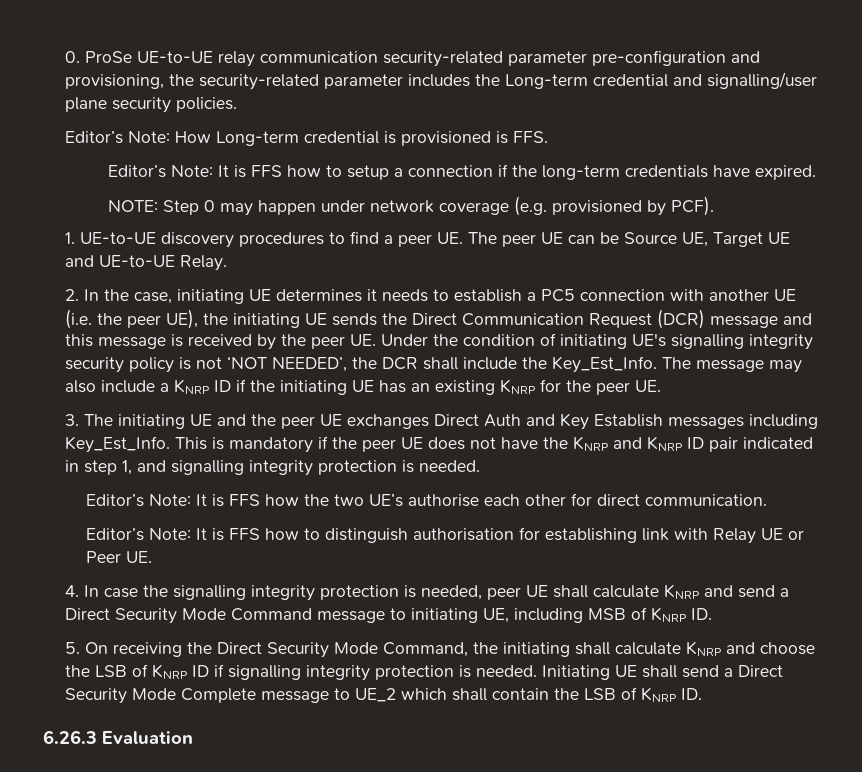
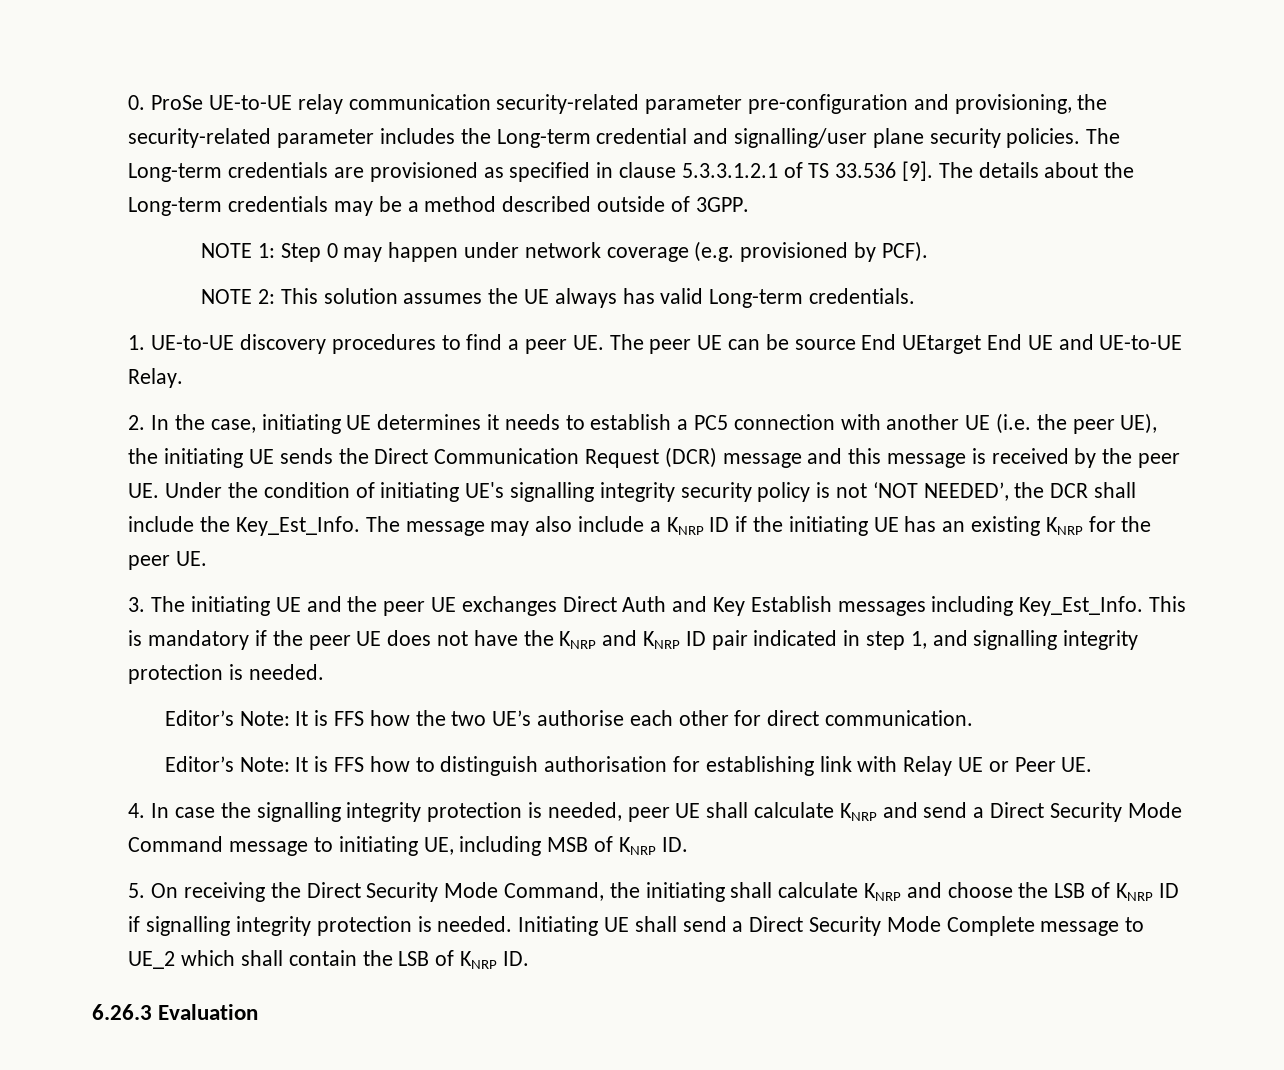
- 0. ProSe UE-to-UE relay communication security-related parameter pre-configuration and provisioning, the security-related parameter includes the Long-term credential and signalling/user plane security policies.
- Editor’s Note: How Long-term credential is provisioned is FFS.
- Editor’s Note: It is FFS how to setup a connection if the long-term credentials have expired.
- NOTE: Step 0 may happen under network coverage (e.g. provisioned by PCF).
+ 0. ProSe UE-to-UE relay communication security-related parameter pre-configuration and provisioning, the security-related parameter includes the Long-term credential and signalling/user plane security policies. The Long-term credentials are provisioned as specified in clause 5.3.3.1.2.1 of TS 33.536 [9]. The details about the Long-term credentials may be a method described outside of 3GPP.
+ NOTE 1: Step 0 may happen under network coverage (e.g. provisioned by PCF).
+ NOTE 2: This solution assumes the UE always has valid Long-term credentials.
- 1. UE-to-UE discovery procedures to find a peer UE. The peer UE can be Source UE, Target UE and UE-to-UE Relay.
+ 1. UE-to-UE discovery procedures to find a peer UE. The peer UE can be source End UEtarget End UE and UE-to-UE Relay.

